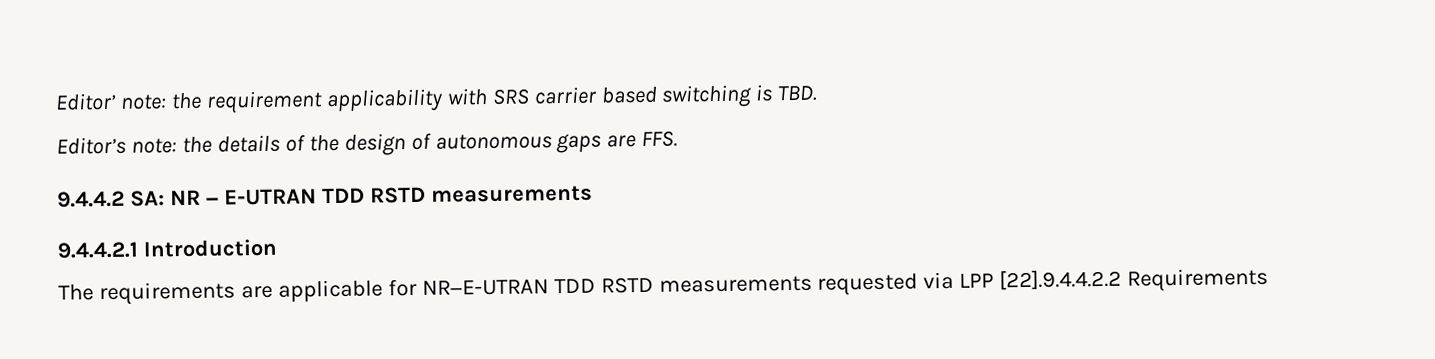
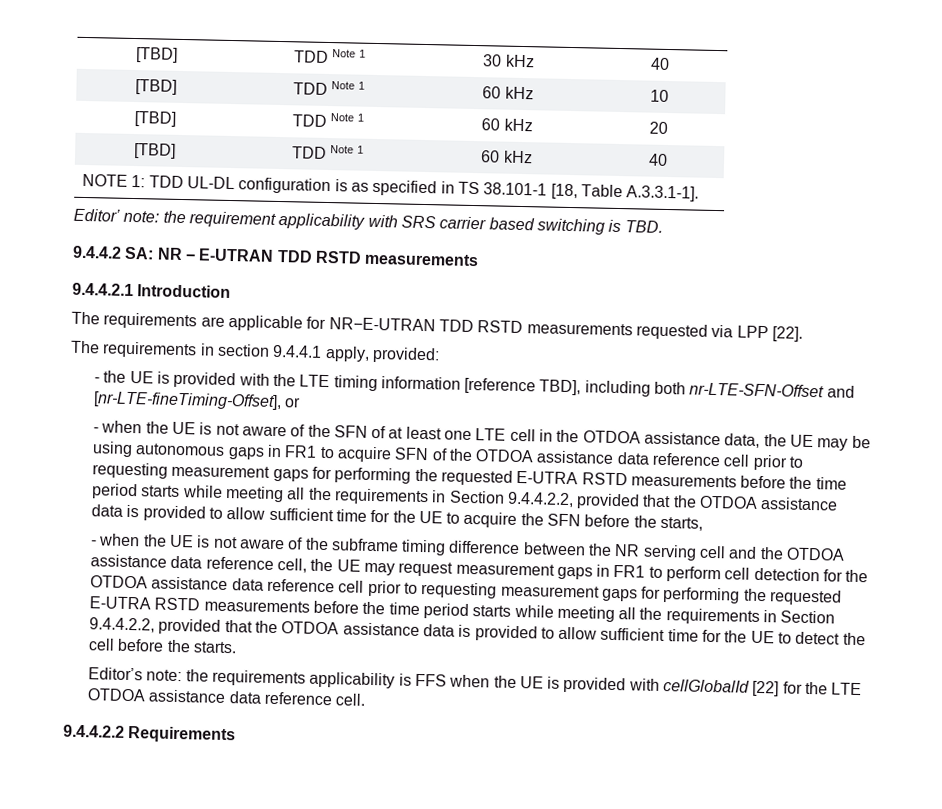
+ [TBD] | TDD Note 1 | 30 kHz | 40
+ [TBD] | TDD Note 1 | 60 kHz | 10
+ [TBD] | TDD Note 1 | 60 kHz | 20
+ [TBD] | TDD Note 1 | 60 kHz | 40
+ NOTE 1: TDD UL-DL configuration is as specified in TS 38.101-1 [18, Table A.3.3.1-1].
- Editor’s note: the details of the design of autonomous gaps are FFS.
- The requirements are applicable for NR−E-UTRAN TDD RSTD measurements requested via LPP [22].9.4.4.2.2 Requirements
+ The requirements are applicable for NR−E-UTRAN TDD RSTD measurements requested via LPP [22].
+ The requirements in section 9.4.4.1 apply, provided:
+ - the UE is provided with the LTE timing information [reference TBD], including both nr-LTE-SFN-Offset and [nr-LTE-fineTiming-Offset], or
+ - when the UE is not aware of the SFN of at least one LTE cell in the OTDOA assistance data, the UE may be using autonomous gaps in FR1 to acquire SFN of the OTDOA assistance data reference cell prior to requesting measurement gaps for performing the requested E-UTRA RSTD measurements before the time period starts while meeting all the requirements in Section 9.4.4.2.2, provided that the OTDOA assistance data is provided to allow sufficient time for the UE to acquire the SFN before the starts,
+ - when the UE is not aware of the subframe timing difference between the NR serving cell and the OTDOA assistance data reference cell, the UE may request measurement gaps in FR1 to perform cell detection for the OTDOA assistance data reference cell prior to requesting measurement gaps for performing the requested E-UTRA RSTD measurements before the time period starts while meeting all the requirements in Section 9.4.4.2.2, provided that the OTDOA assistance data is provided to allow sufficient time for the UE to detect the cell before the starts.
+ Editor’s note: the requirements applicability is FFS when the UE is provided with cellGlobalId [22] for the LTE OTDOA assistance data reference cell.
+ 9.4.4.2.2 Requirements

